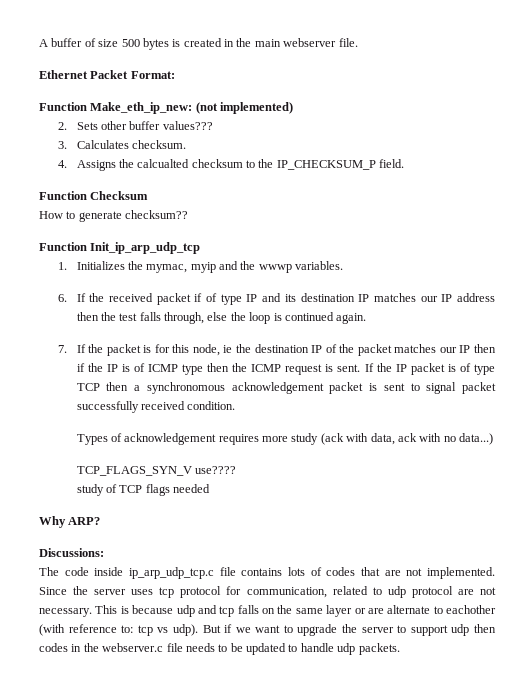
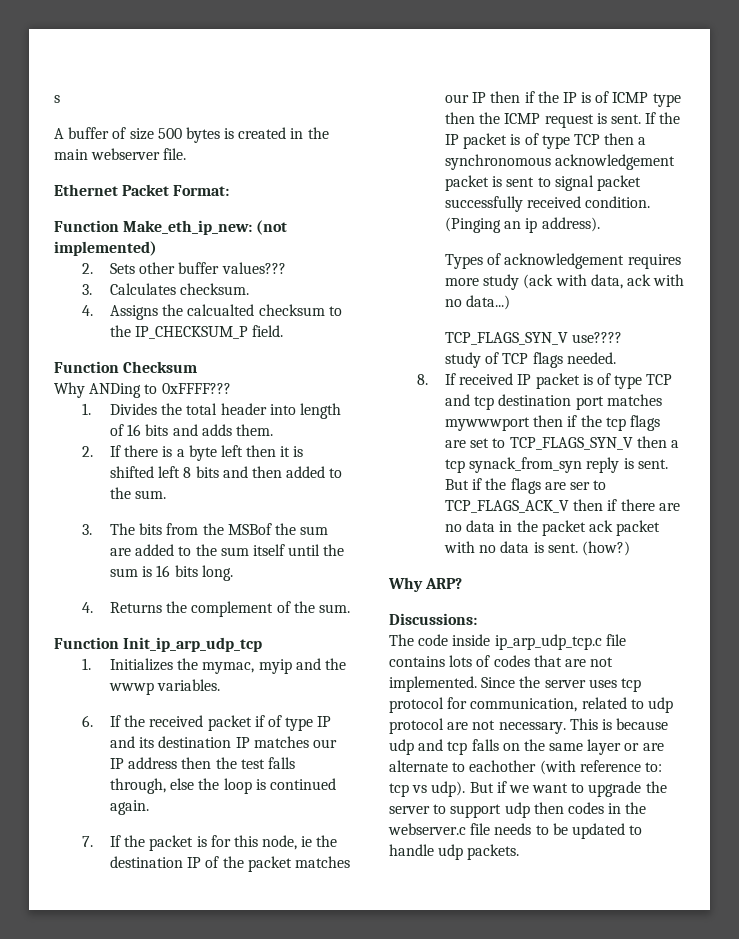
+ s
- How to generate checksum??
+ Why ANDing to 0xFFFF???
+ 1. Divides the total header into length of 16 bits and adds them.
+ 2. If there is a byte left then it is shifted left 8 bits and then added to the sum.
+ 3. The bits from the MSBof the sum are added to the sum itself until the sum is 16 bits long.
+ 4. Returns the complement of the sum.
+ (Pinging an ip address).
- study of TCP flags needed
+ study of TCP flags needed.
+ 8. If received IP packet is of type TCP and tcp destination port matches mywwwport then if the tcp flags are set to TCP_FLAGS_SYN_V then a tcp synack_from_syn reply is sent. But if the flags are ser to TCP_FLAGS_ACK_V then if there are no data in the packet ack packet with no data is sent. (how?)

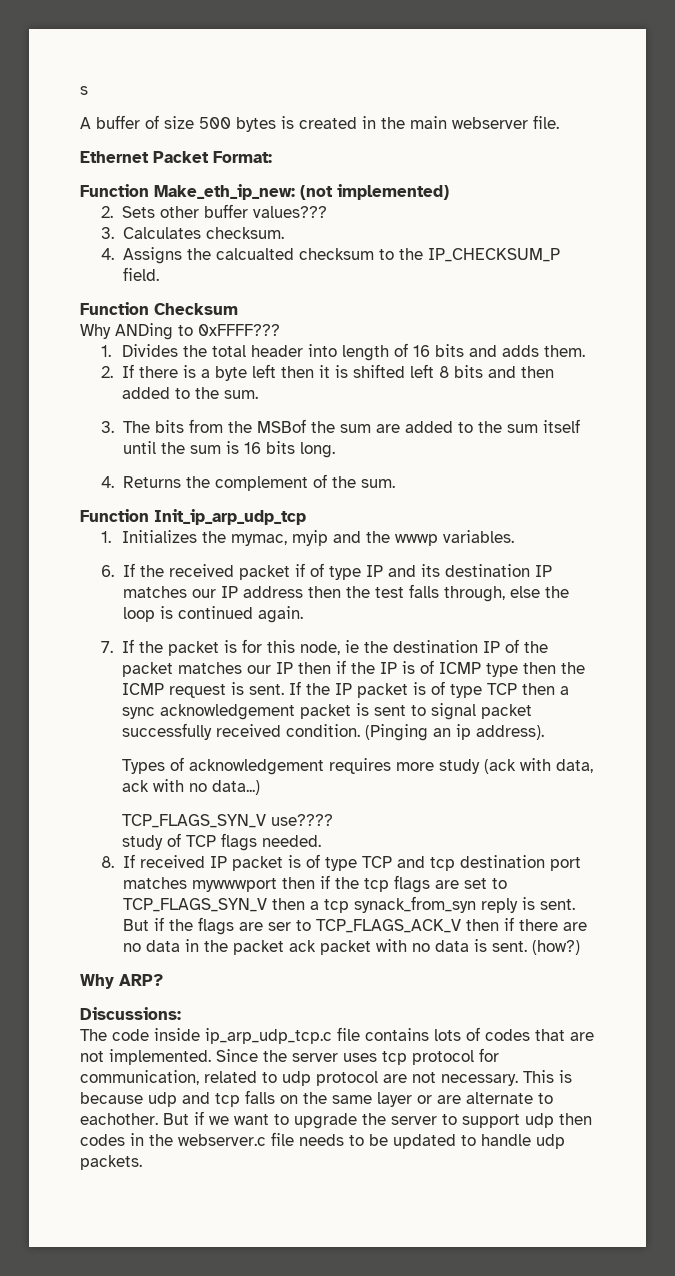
- If the IP packet is of type TCP then a synchronomous acknowledgement packet is sent to signal packet successfully received condition.
+ If the IP packet is of type TCP then a sync acknowledgement packet is sent to signal packet successfully received condition.
- This is because udp and tcp falls on the same layer or are alternate to eachother (with reference to: tcp vs udp).
+ This is because udp and tcp falls on the same layer or are alternate to eachother.

